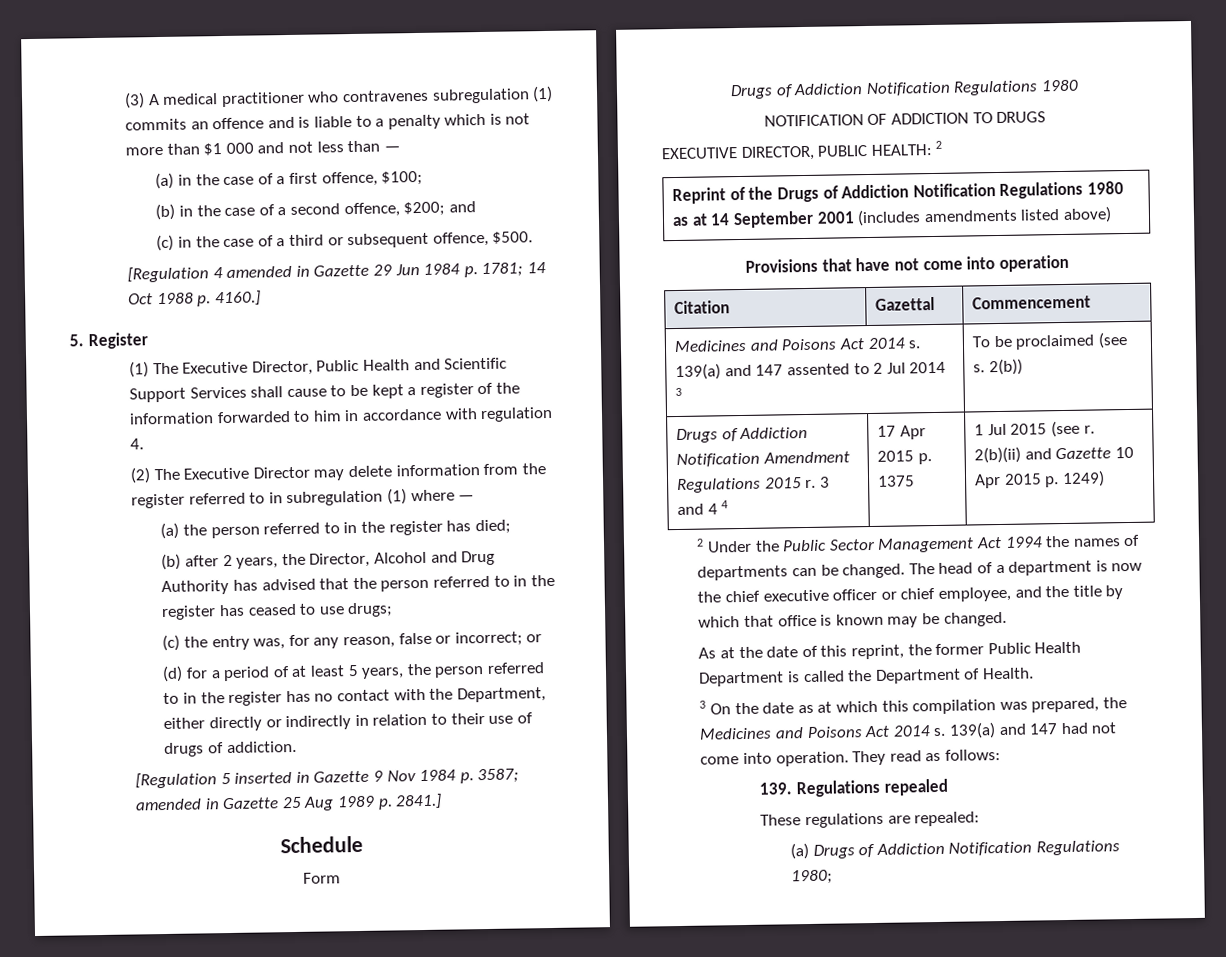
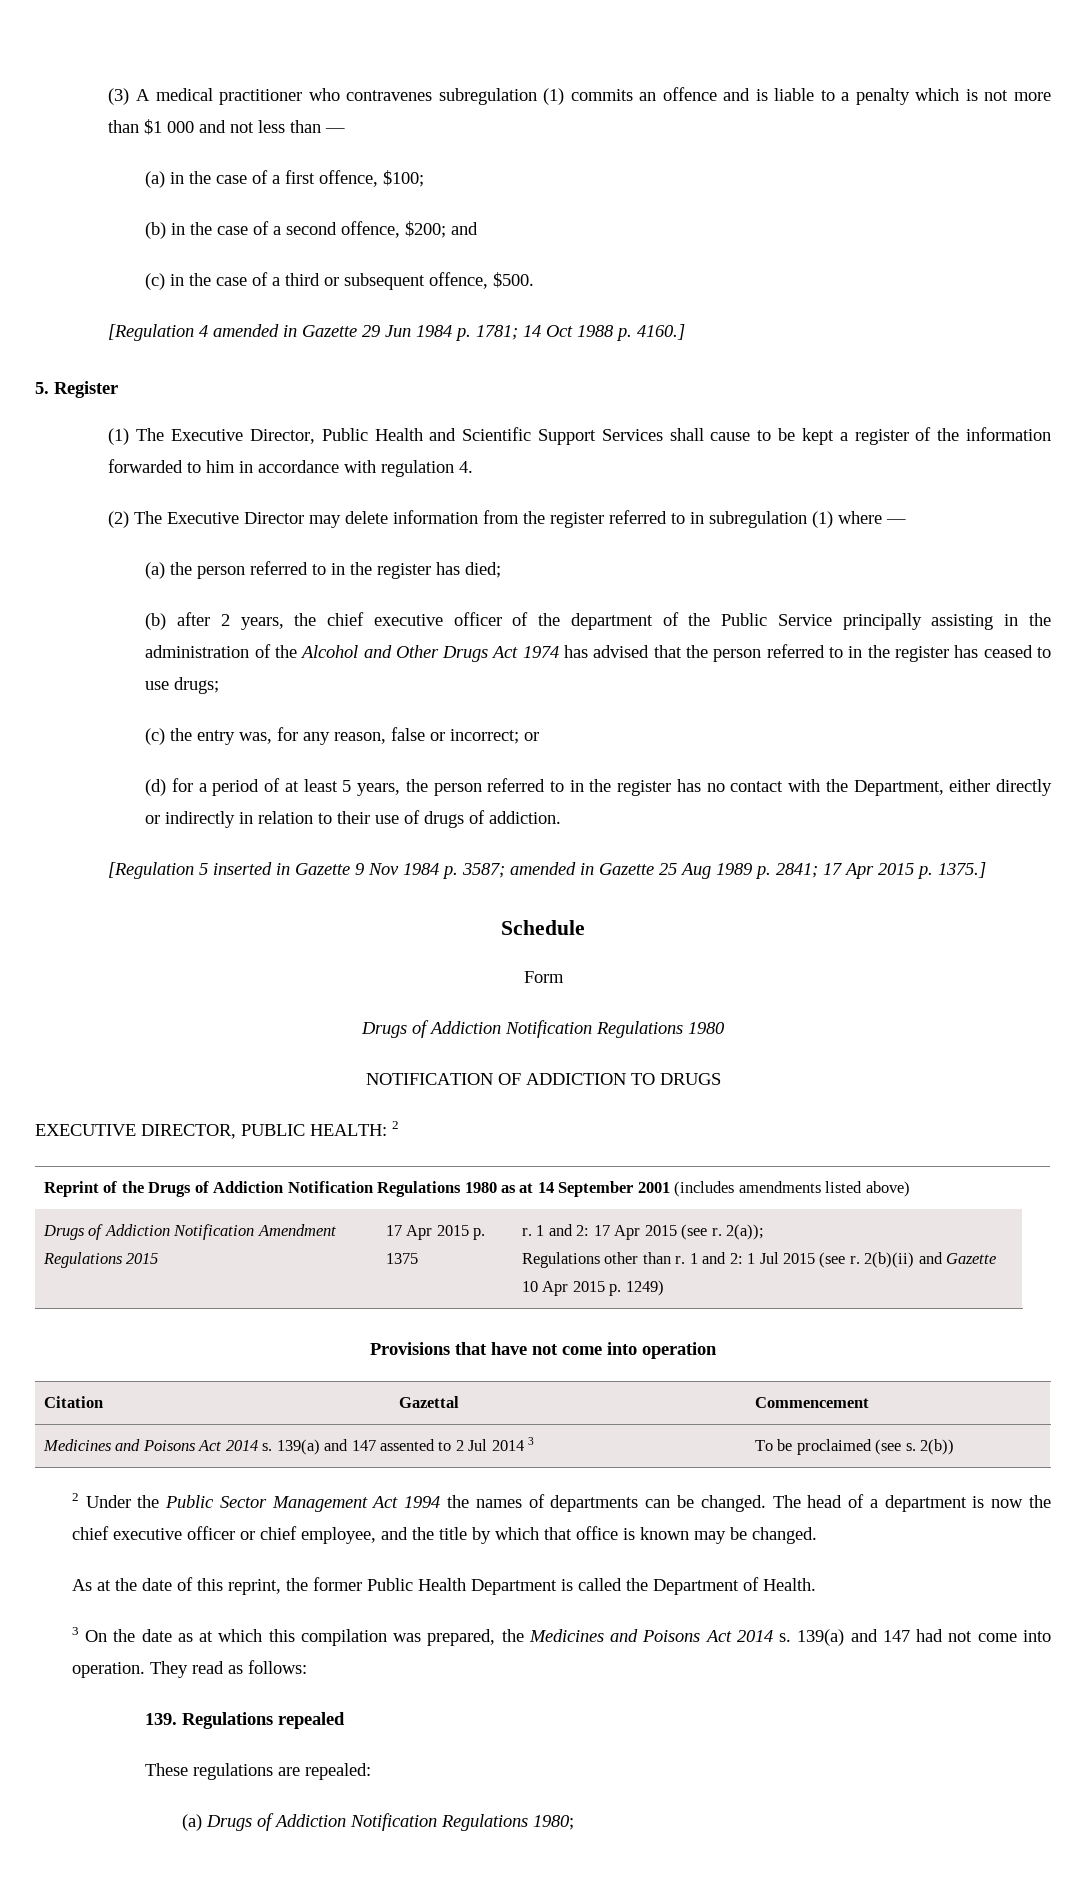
- (b) after 2 years, the Director, Alcohol and Drug Authority has advised that the person referred to in the register has ceased to use drugs;
+ (b) after 2 years, the chief executive officer of the department of the Public Service principally assisting in the administration of the Alcohol and Other Drugs Act 1974 has advised that the person referred to in the register has ceased to use drugs;
- [Regulation 5 inserted in Gazette 9 Nov 1984 p. 3587; amended in Gazette 25 Aug 1989 p. 2841.]
+ [Regulation 5 inserted in Gazette 9 Nov 1984 p. 3587; amended in Gazette 25 Aug 1989 p. 2841; 17 Apr 2015 p. 1375.]
+ Drugs of Addiction Notification Amendment Regulations 2015 | 17 Apr 2015 p. 1375 | r. 1 and 2: 17 Apr 2015 (see r. 2(a));
+ Regulations other than r. 1 and 2: 1 Jul 2015 (see r. 2(b)(ii) and Gazette 10 Apr 2015 p. 1249)
- Drugs of Addiction Notification Amendment Regulations 2015 r. 3 and 4 4 | 17 Apr 2015 p. 1375 | 1 Jul 2015 (see r. 2(b)(ii) and Gazette 10 Apr 2015 p. 1249)

